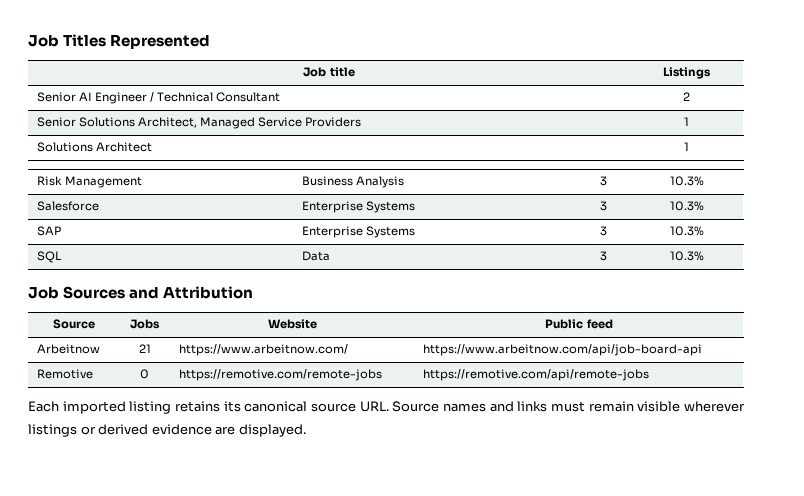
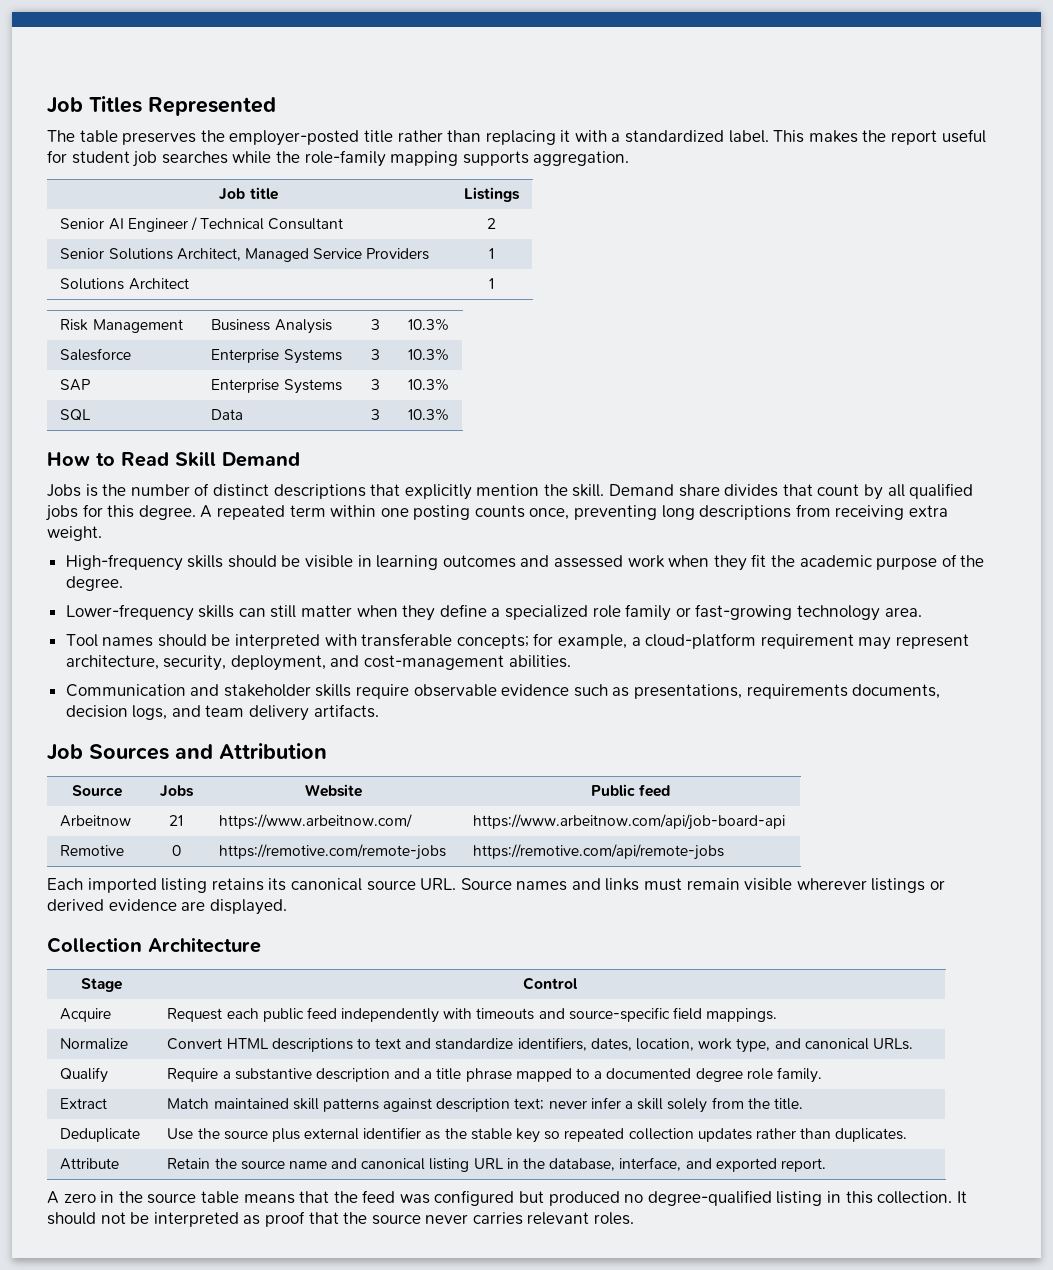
+ The table preserves the employer-posted title rather than replacing it with a standardized label. This makes the report useful for student job searches while the role-family mapping supports aggregation.
+ How to Read Skill Demand
+ Jobs is the number of distinct descriptions that explicitly mention the skill. Demand share divides that count by all qualified jobs for this degree. A repeated term within one posting counts once, preventing long descriptions from receiving extra weight.
+ High-frequency skills should be visible in learning outcomes and assessed work when they fit the academic purpose of the degree.
+ Lower-frequency skills can still matter when they define a specialized role family or fast-growing technology area.
+ Tool names should be interpreted with transferable concepts; for example, a cloud-platform requirement may represent architecture, security, deployment, and cost-management abilities.
+ Communication and stakeholder skills require observable evidence such as presentations, requirements documents, decision logs, and team delivery artifacts.
+ Collection Architecture
+ Stage | Control
+ Acquire | Request each public feed independently with timeouts and source-specific field mappings.
+ Normalize | Convert HTML descriptions to text and standardize identifiers, dates, location, work type, and canonical URLs.
+ Qualify | Require a substantive description and a title phrase mapped to a documented degree role family.
+ Extract | Match maintained skill patterns against description text; never infer a skill solely from the title.
+ Deduplicate | Use the source plus external identifier as the stable key so repeated collection updates rather than duplicates.
+ Attribute | Retain the source name and canonical listing URL in the database, interface, and exported report.
+ A zero in the source table means that the feed was configured but produced no degree-qualified listing in this collection. It should not be interpreted as proof that the source never carries relevant roles.

